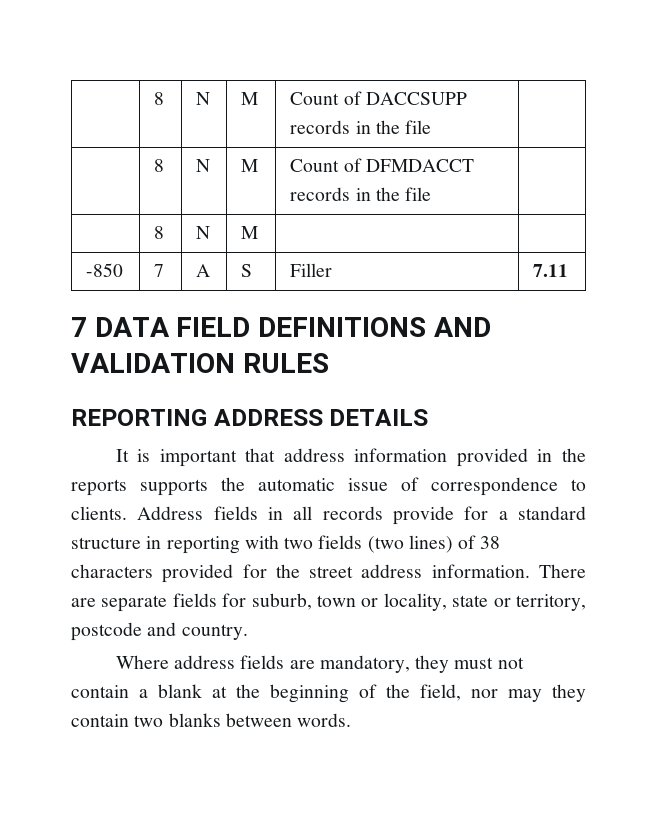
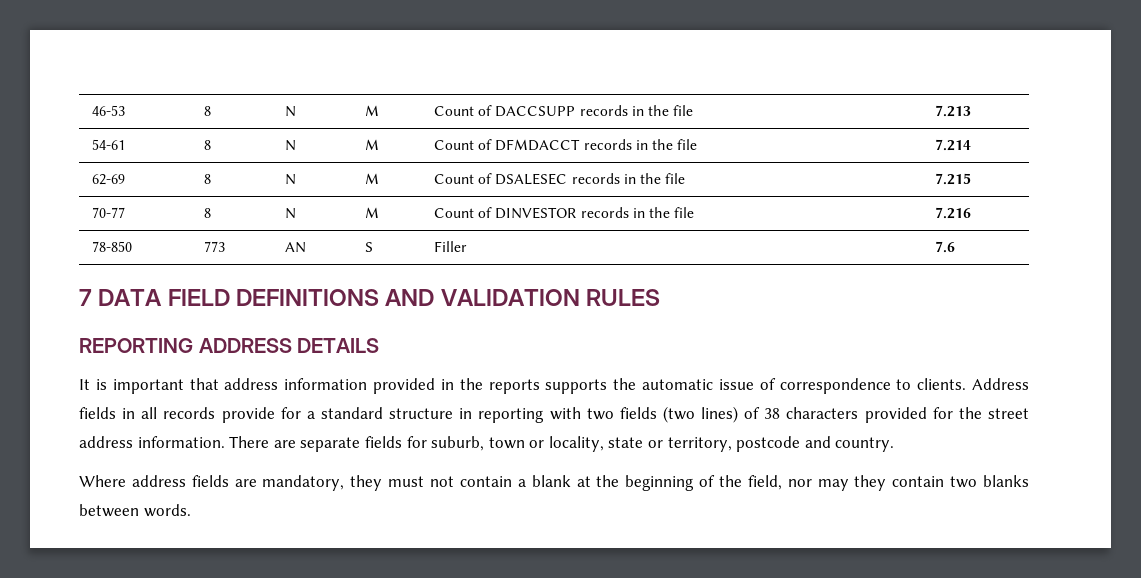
- | 8 | N | M | Count of DACCSUPP records in the file |
- | 8 | N | M | Count of DFMDACCT records in the file |
- | 8 | N | M | |
- -850 | 7 | A | S | Filler | 7.11
+ 46-53 | 8 | N | M | Count of DACCSUPP records in the file | 7.213
+ 54-61 | 8 | N | M | Count of DFMDACCT records in the file | 7.214
+ 62-69 | 8 | N | M | Count of DSALESEC records in the file | 7.215
+ 70-77 | 8 | N | M | Count of DINVESTOR records in the file | 7.216
+ 78-850 | 773 | AN | S | Filler | 7.6

